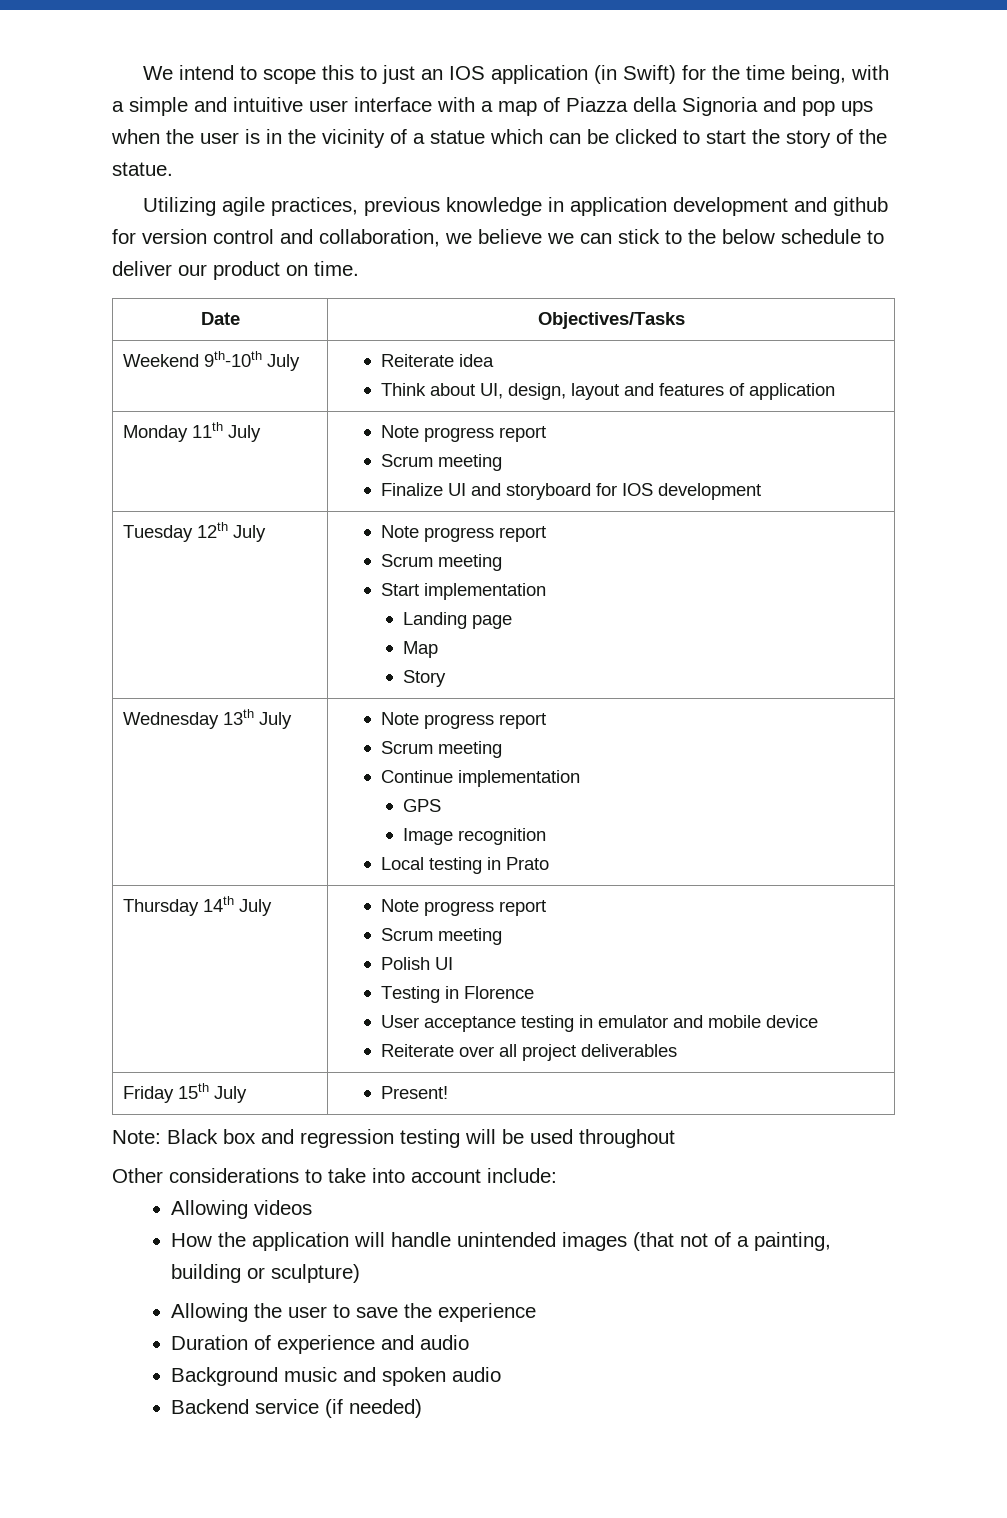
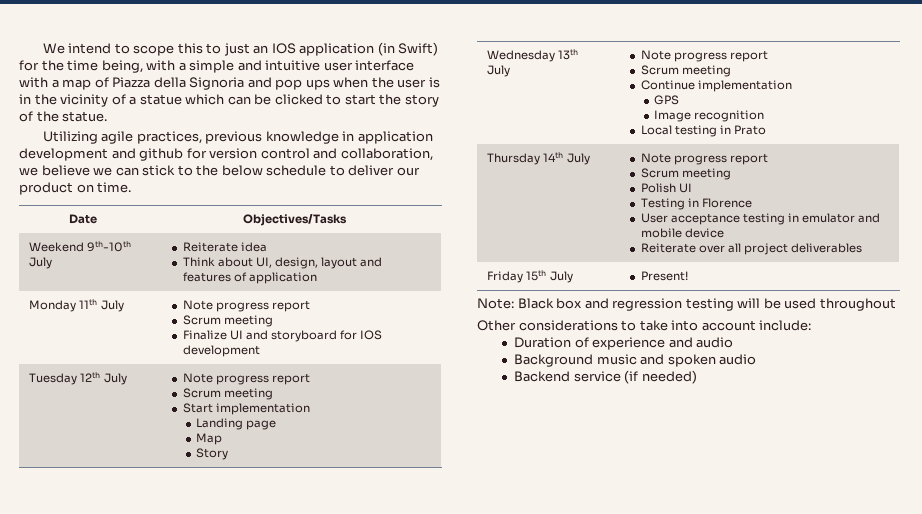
- Allowing videos
- How the application will handle unintended images (that not of a painting, building or sculpture)
- Allowing the user to save the experience

